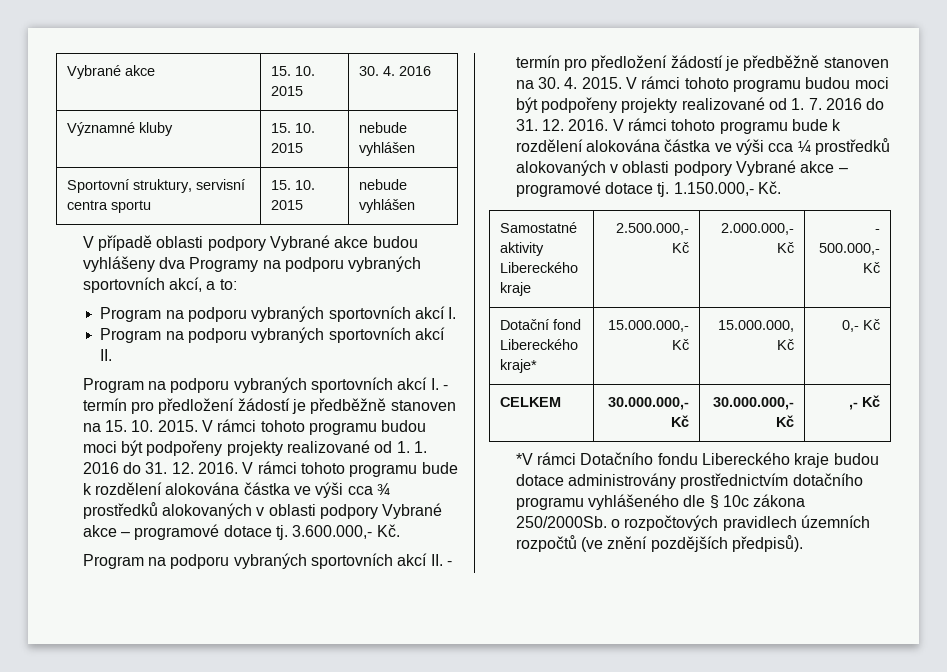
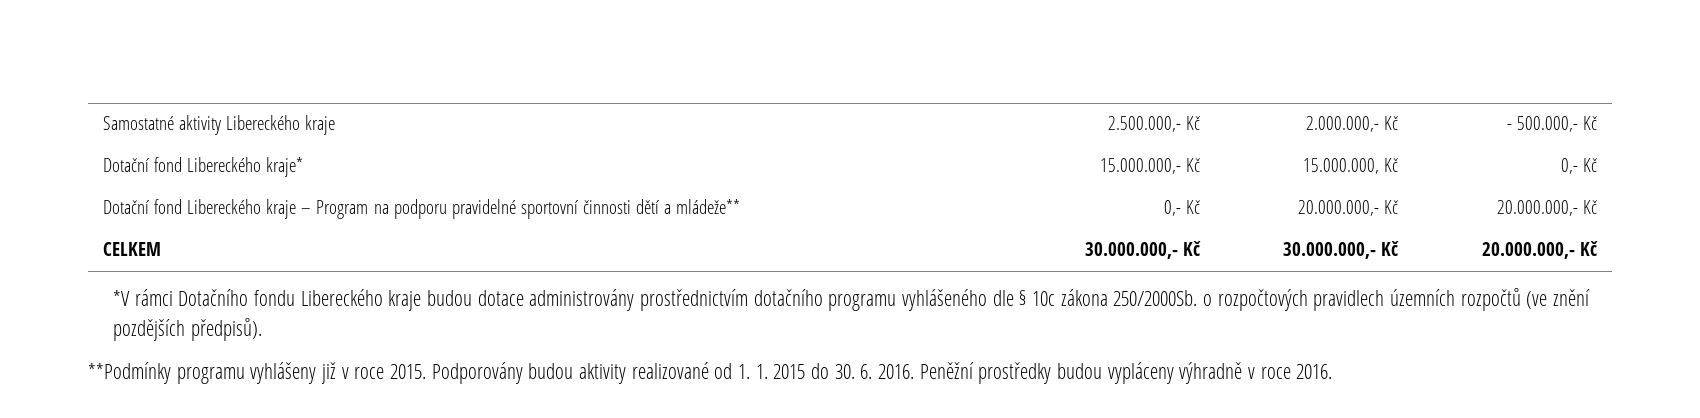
- Vybrané akce | 15. 10. 2015 | 30. 4. 2016
- Významné kluby | 15. 10. 2015 | nebude vyhlášen
- Sportovní struktury, servisní centra sportu | 15. 10. 2015 | nebude vyhlášen
- V případě oblasti podpory Vybrané akce budou vyhlášeny dva Programy na podporu vybraných sportovních akcí, a to:
- Program na podporu vybraných sportovních akcí I.
- Program na podporu vybraných sportovních akcí II.
- Program na podporu vybraných sportovních akcí I. - termín pro předložení žádostí je předběžně stanoven na 15. 10. 2015. V rámci tohoto programu budou moci být podpořeny projekty realizované od 1. 1. 2016 do 31. 12. 2016. V rámci tohoto programu bude k rozdělení alokována částka ve výši cca ¾ prostředků alokovaných v oblasti podpory Vybrané akce – programové dotace tj. 3.600.000,- Kč.
- Program na podporu vybraných sportovních akcí II. - termín pro předložení žádostí je předběžně stanoven na 30. 4. 2015. V rámci tohoto programu budou moci být podpořeny projekty realizované od 1. 7. 2016 do 31. 12. 2016. V rámci tohoto programu bude k rozdělení alokována částka ve výši cca ¼ prostředků alokovaných v oblasti podpory Vybrané akce – programové dotace tj. 1.150.000,- Kč.
+ Dotační fond Libereckého kraje – Program na podporu pravidelné sportovní činnosti dětí a mládeže** | 0,- Kč | 20.000.000,- Kč | 20.000.000,- Kč
- CELKEM | 30.000.000,- Kč | 30.000.000,- Kč | ,- Kč
+ CELKEM | 30.000.000,- Kč | 30.000.000,- Kč | 20.000.000,- Kč
+ **Podmínky programu vyhlášeny již v roce 2015. Podporovány budou aktivity realizované od 1. 1. 2015 do 30. 6. 2016. Peněžní prostředky budou vypláceny výhradně v roce 2016.

